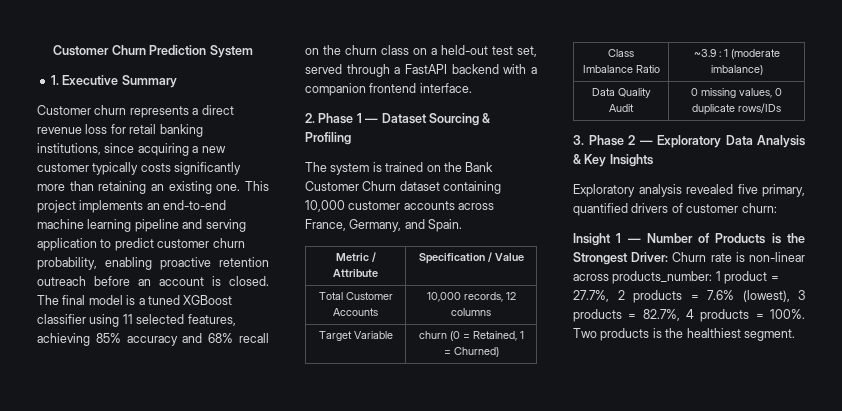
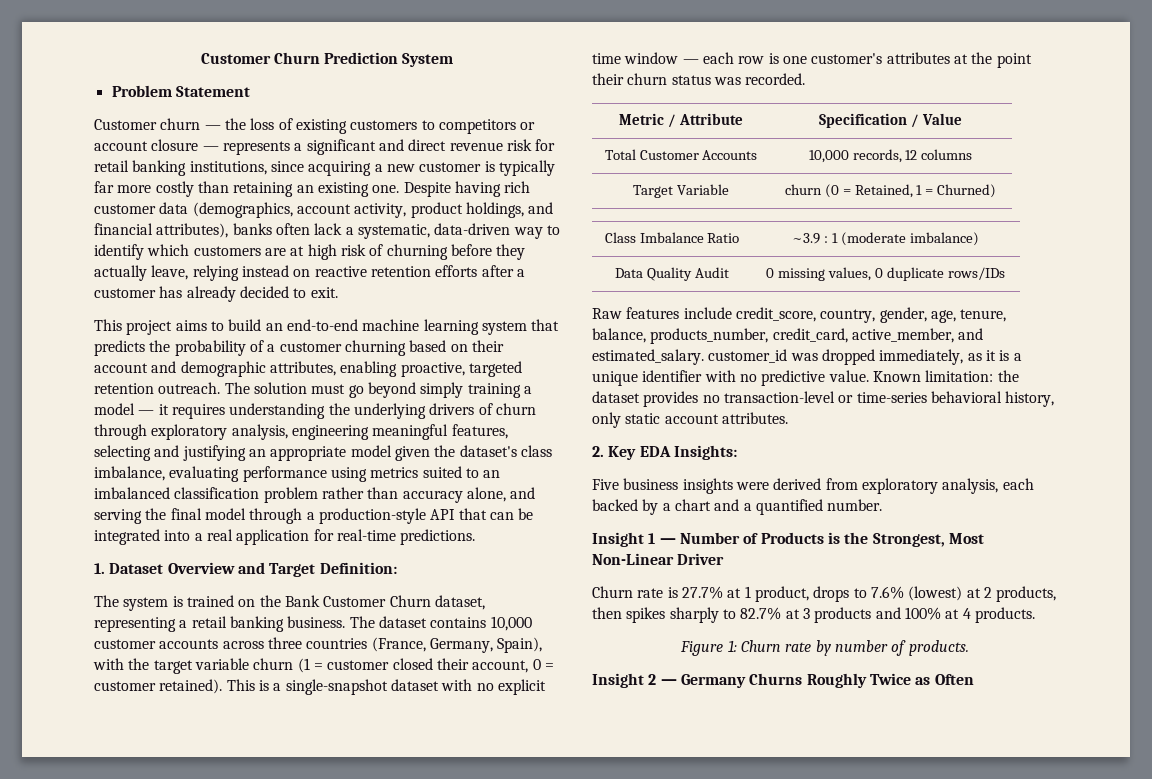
- 1. Executive Summary
+ Problem Statement
- Customer churn represents a direct revenue loss for retail banking institutions, since acquiring a new customer typically costs significantly more than retaining an existing one.
+ Customer churn — the loss of existing customers to competitors or account closure — represents a significant and direct revenue risk for retail banking institutions, since acquiring a new customer is typically far more costly than retaining an existing one.
- This project implements an end-to-end machine learning pipeline and serving application to predict customer churn probability, enabling proactive retention outreach before an account is closed. The final model is a tuned XGBoost classifier using 11 selected features, achieving 85% accuracy and 68% recall on the churn class on a held-out test set, served through a FastAPI backend with a companion frontend interface.
- 2. Phase 1 — Dataset Sourcing & Profiling
+ Despite having rich customer data (demographics, account activity, product holdings, and financial attributes), banks often lack a systematic, data-driven way to identify which customers are at high risk of churning before they actually leave, relying instead on reactive retention efforts after a customer has already decided to exit.
+ This project aims to build an end-to-end machine learning system that predicts the probability of a customer churning based on their account and demographic attributes, enabling proactive, targeted retention outreach. The solution must go beyond simply training a model — it requires understanding the underlying drivers of churn through exploratory analysis, engineering meaningful features, selecting and justifying an appropriate model given the dataset's class imbalance, evaluating performance using metrics suited to an imbalanced classification problem rather than accuracy alone, and serving the final model through a production-style API that can be integrated into a real application for real-time predictions.
+ 1. Dataset Overview and Target Definition:
- The system is trained on the Bank Customer Churn dataset containing 10,000 customer accounts across France, Germany, and Spain.
+ The system is trained on the Bank Customer Churn dataset, representing a retail banking business. The dataset contains 10,000 customer accounts across three countries (France, Germany, Spain), with the target variable churn (1 = customer closed their account, 0 = customer retained). This is a single-snapshot dataset with no explicit time window — each row is one customer's attributes at the point their churn status was recorded.
- 3. Phase 2 — Exploratory Data Analysis & Key Insights
- Exploratory analysis revealed five primary, quantified drivers of customer churn:
+ Raw features include credit_score, country, gender, age, tenure, balance, products_number, credit_card, active_member, and estimated_salary. customer_id was dropped immediately, as it is a unique identifier with no predictive value. Known limitation: the dataset provides no transaction-level or time-series behavioral history, only static account attributes.
+ 2. Key EDA Insights:
+ Five business insights were derived from exploratory analysis, each backed by a chart and a quantified number.
- Insight 1 — Number of Products is the Strongest Driver: Churn rate is non-linear across products_number: 1 product = 27.7%, 2 products = 7.6% (lowest), 3 products = 82.7%, 4 products = 100%. Two products is the healthiest segment.
+ Insight 1 — Number of Products is the Strongest, Most Non-Linear Driver
+ Churn rate is 27.7% at 1 product, drops to 7.6% (lowest) at 2 products, then spikes sharply to 82.7% at 3 products and 100% at 4 products.
+ Figure 1: Churn rate by number of products.
+ Insight 2 — Germany Churns Roughly Twice as Often

